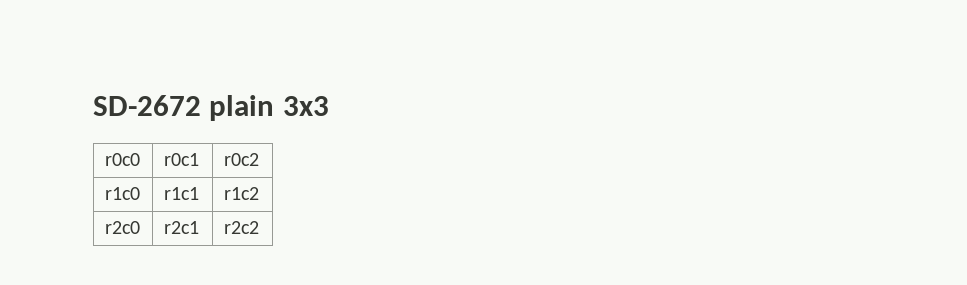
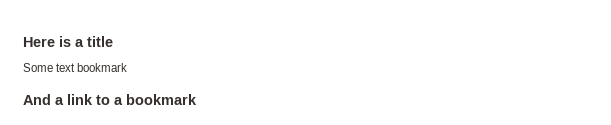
- SD-2672 plain 3x3
- r0c0 | r0c1 | r0c2
- r1c0 | r1c1 | r1c2
- r2c0 | r2c1 | r2c2
+ Here is a title
+ Some text bookmark
+ And a link to a bookmark

